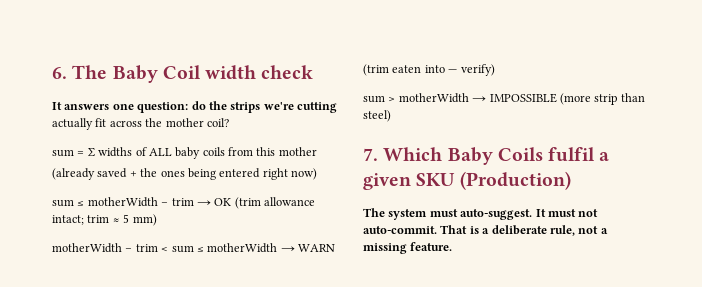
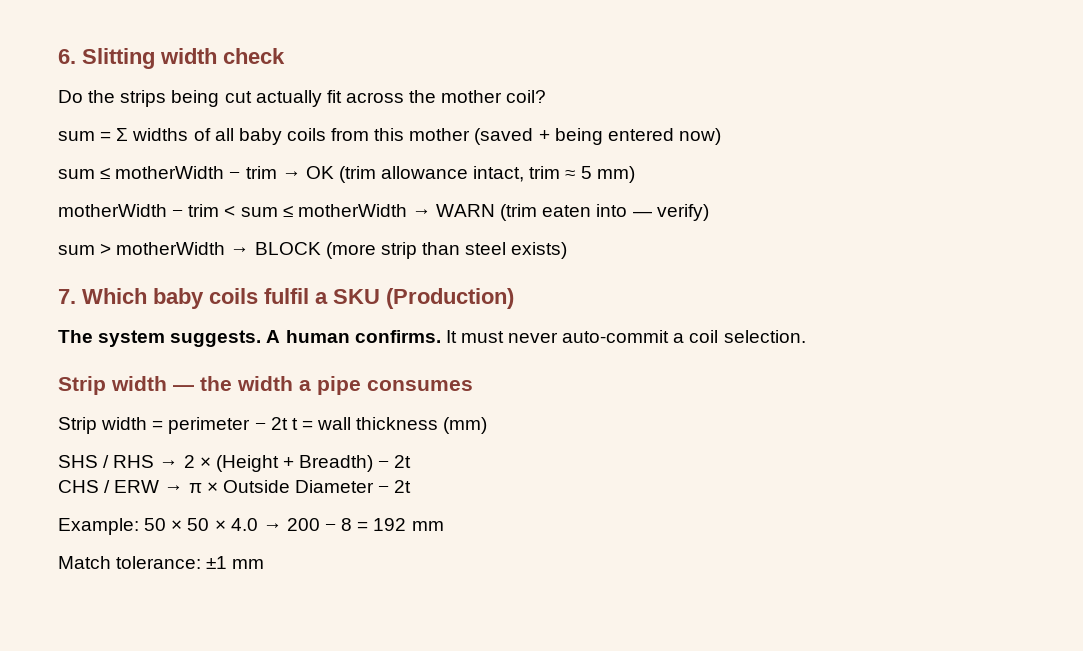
- 6. The Baby Coil width check
+ 6. Slitting width check
- It answers one question: do the strips we're cutting actually fit across the mother coil?
+ Do the strips being cut actually fit across the mother coil?
- sum = Σ widths of ALL baby coils from this mother
- (already saved + the ones being entered right now)
+ sum = Σ widths of all baby coils from this mother (saved + being entered now)
- sum ≤ motherWidth − trim → OK (trim allowance intact; trim ≈ 5 mm)
+ sum ≤ motherWidth − trim → OK (trim allowance intact, trim ≈ 5 mm)
- sum > motherWidth → IMPOSSIBLE (more strip than steel)
+ sum > motherWidth → BLOCK (more strip than steel exists)
- 7. Which Baby Coils fulfil a given SKU (Production)
+ 7. Which baby coils fulfil a SKU (Production)
- The system must auto-suggest. It must not auto-commit. That is a deliberate rule, not a missing feature.
+ The system suggests. A human confirms. It must never auto-commit a coil selection.
+ Strip width — the width a pipe consumes
+ Strip width = perimeter − 2t t = wall thickness (mm)
+ SHS / RHS → 2 × (Height + Breadth) − 2t
+ CHS / ERW → π × Outside Diameter − 2t
+ Example: 50 × 50 × 4.0 → 200 − 8 = 192 mm
+ Match tolerance: ±1 mm

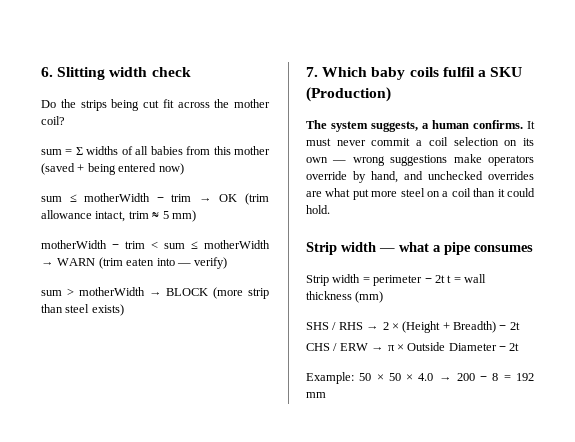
- Do the strips being cut actually fit across the mother coil?
+ Do the strips being cut fit across the mother coil?
- sum = Σ widths of all baby coils from this mother (saved + being entered now)
+ sum = Σ widths of all babies from this mother (saved + being entered now)
- The system suggests. A human confirms.
+ The system suggests, a human confirms.
- It must never auto-commit a coil selection.
+ It must never commit a coil selection on its own — wrong suggestions make operators override by hand, and unchecked overrides are what put more steel on a coil than it could hold.
- Strip width — the width a pipe consumes
+ Strip width — what a pipe consumes
- Match tolerance: ±1 mm

